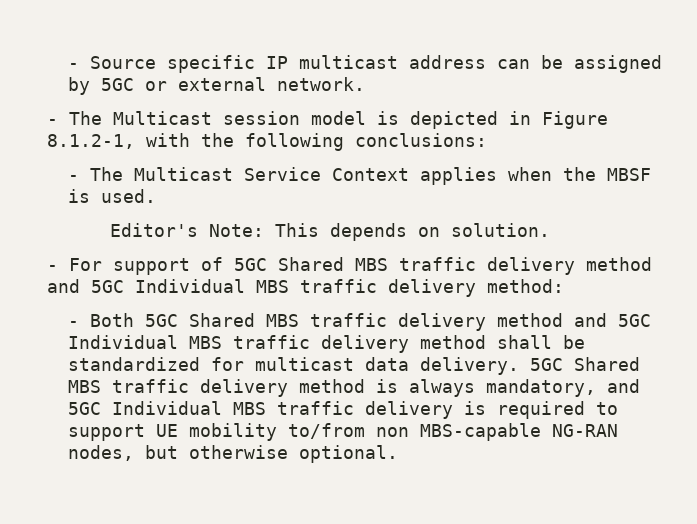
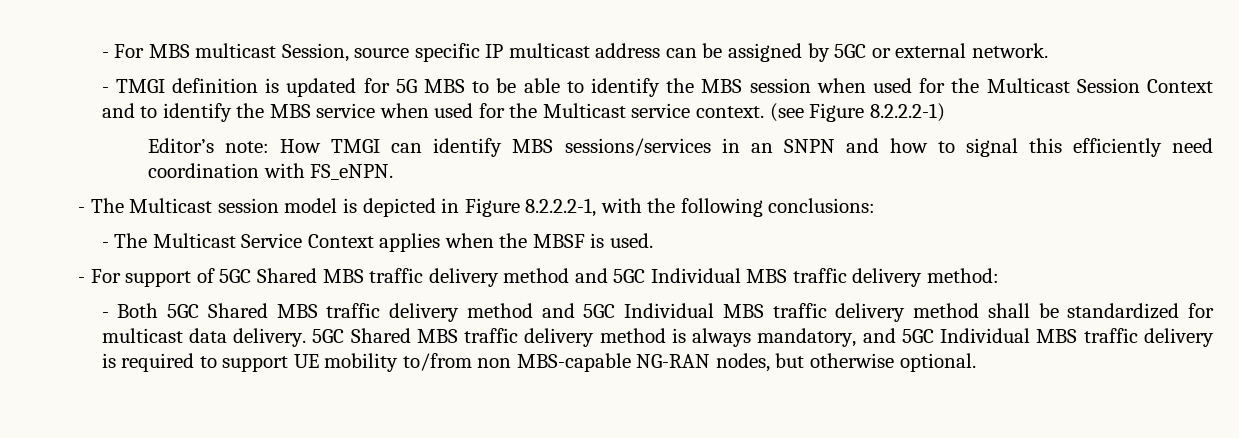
- - Source specific IP multicast address can be assigned by 5GC or external network.
+ - For MBS multicast Session, source specific IP multicast address can be assigned by 5GC or external network.
+ - TMGI definition is updated for 5G MBS to be able to identify the MBS session when used for the Multicast Session Context and to identify the MBS service when used for the Multicast service context. (see Figure 8.2.2.2-1)
+ Editor’s note: How TMGI can identify MBS sessions/services in an SNPN and how to signal this efficiently need coordination with FS_eNPN.
- - The Multicast session model is depicted in Figure 8.1.2-1, with the following conclusions:
+ - The Multicast session model is depicted in Figure 8.2.2.2-1, with the following conclusions:
- Editor's Note: This depends on solution.

